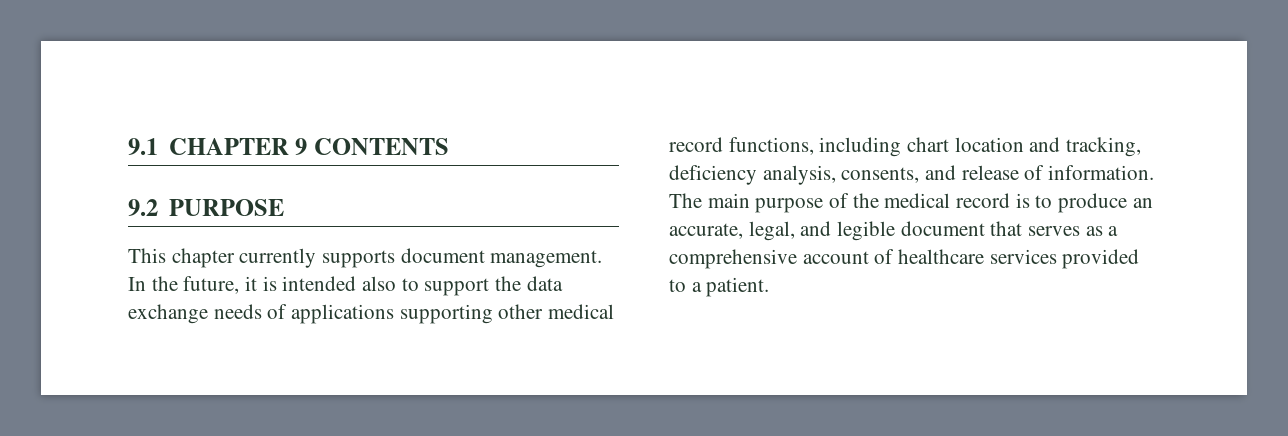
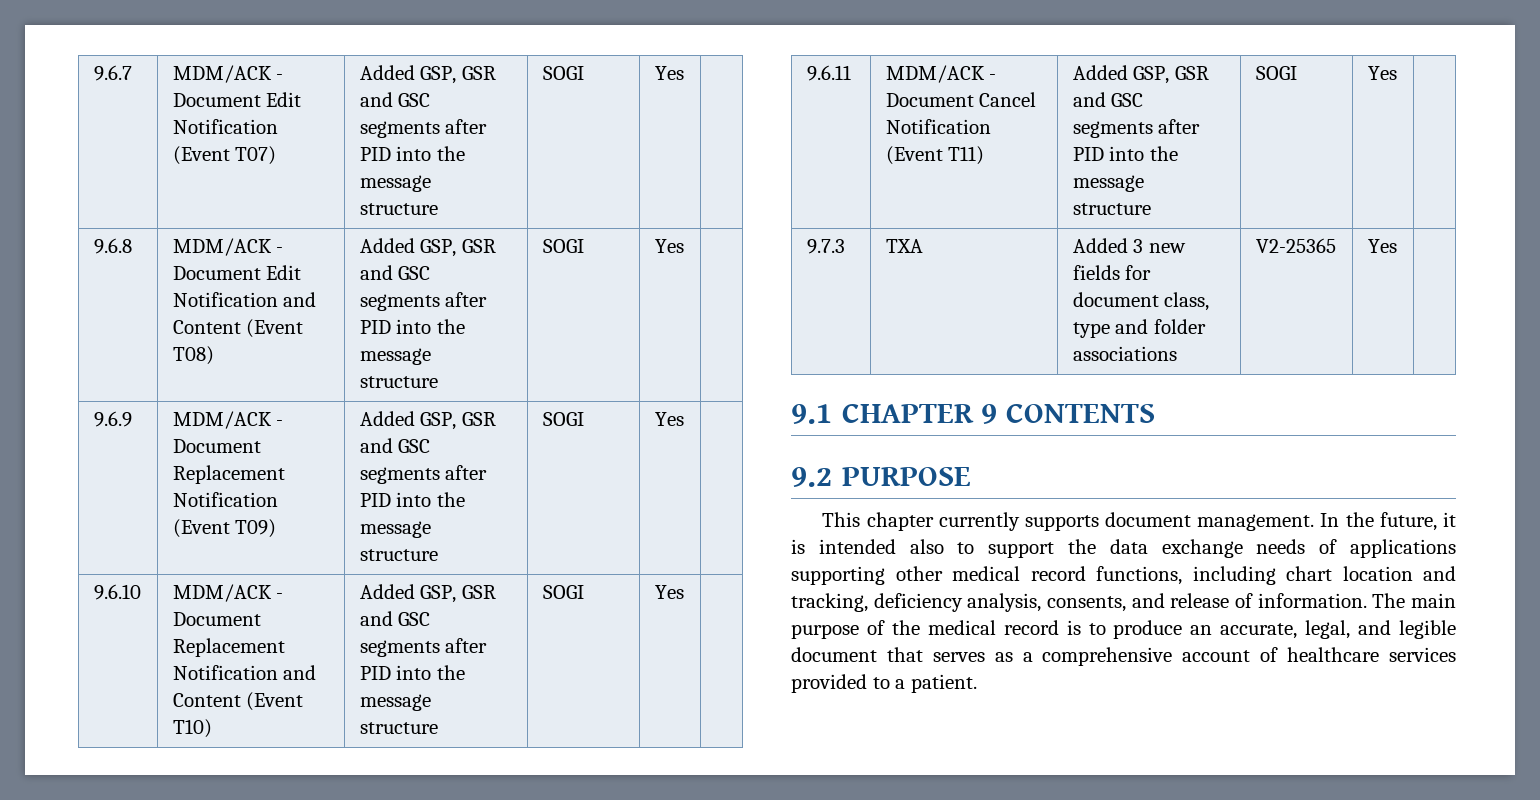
+ 9.6.7 | MDM/ACK - Document Edit Notification (Event T07) | Added GSP, GSR and GSC segments after PID into the message structure | SOGI | Yes |
+ 9.6.8 | MDM/ACK - Document Edit Notification and Content (Event T08) | Added GSP, GSR and GSC segments after PID into the message structure | SOGI | Yes |
+ 9.6.9 | MDM/ACK - Document Replacement Notification (Event T09) | Added GSP, GSR and GSC segments after PID into the message structure | SOGI | Yes |
+ 9.6.10 | MDM/ACK - Document Replacement Notification and Content (Event T10) | Added GSP, GSR and GSC segments after PID into the message structure | SOGI | Yes |
+ 9.6.11 | MDM/ACK - Document Cancel Notification (Event T11) | Added GSP, GSR and GSC segments after PID into the message structure | SOGI | Yes |
+ 9.7.3 | TXA | Added 3 new fields for document class, type and folder associations | V2-25365 | Yes |

